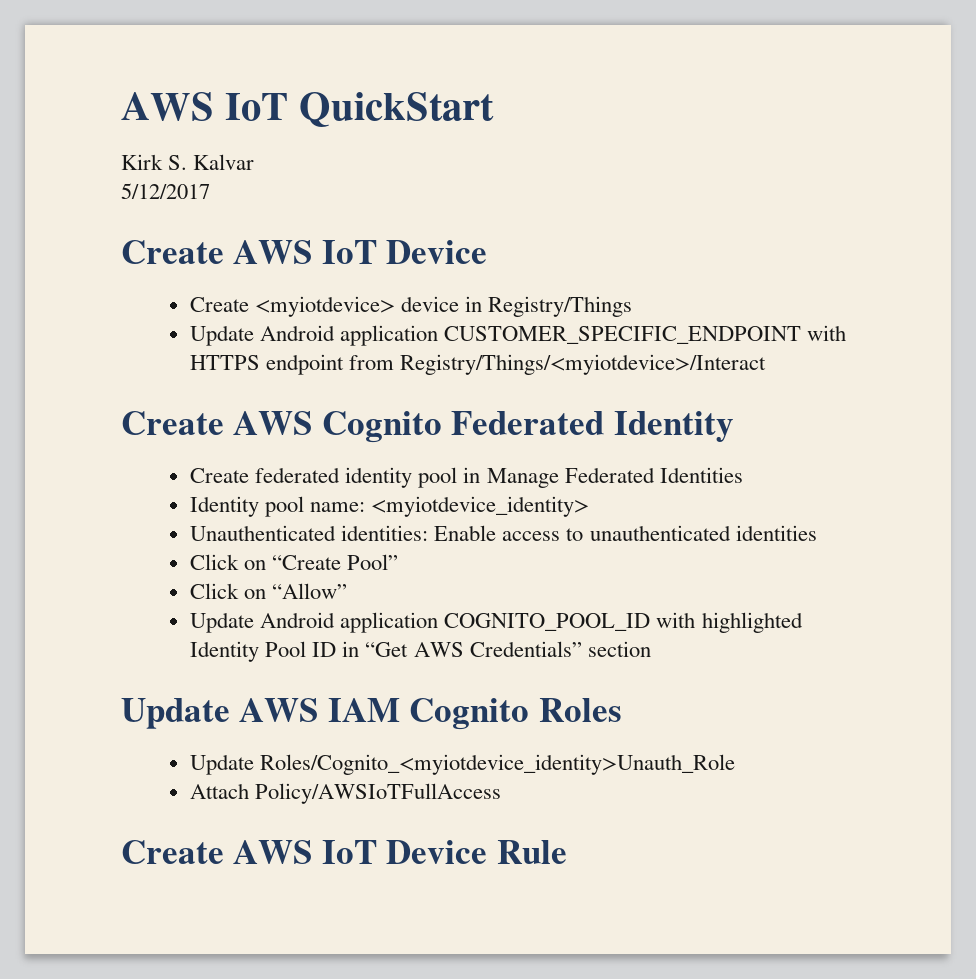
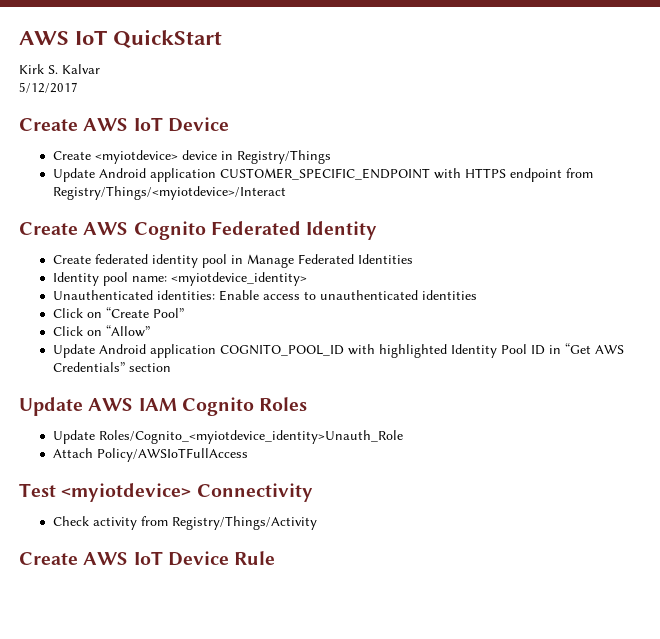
+ Test <myiotdevice> Connectivity
+ Check activity from Registry/Things/Activity

